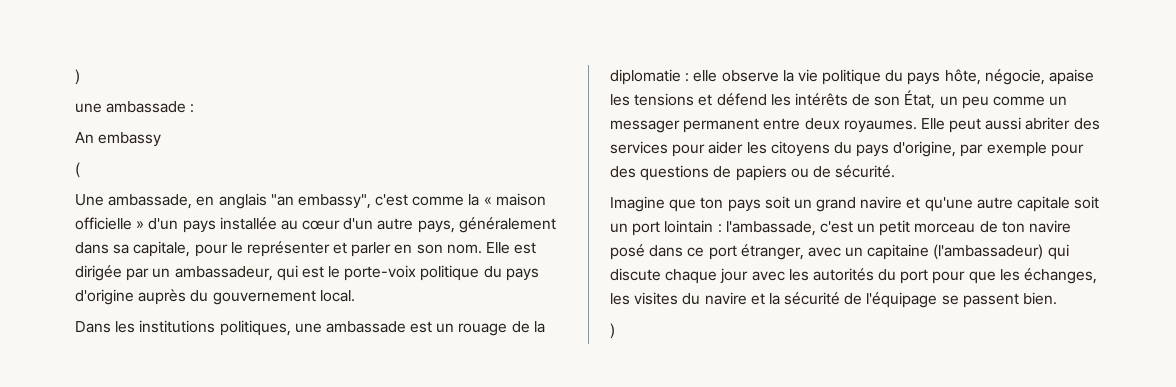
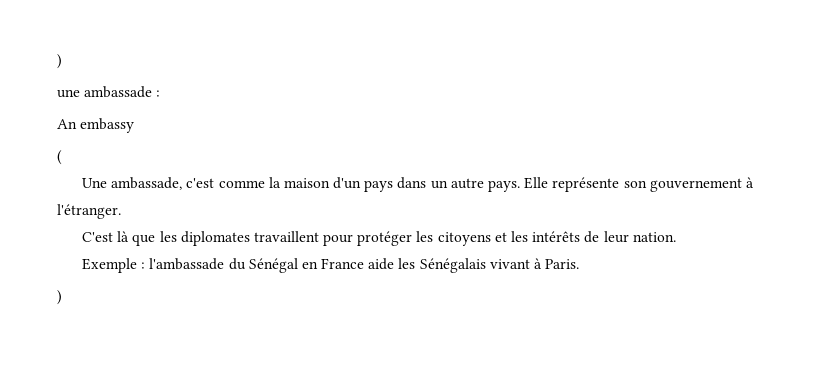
- Une ambassade, en anglais "an embassy", c'est comme la « maison officielle » d'un pays installée au cœur d'un autre pays, généralement dans sa capitale, pour le représenter et parler en son nom. Elle est dirigée par un ambassadeur, qui est le porte‑voix politique du pays d'origine auprès du gouvernement local.
- Dans les institutions politiques, une ambassade est un rouage de la diplomatie : elle observe la vie politique du pays hôte, négocie, apaise les tensions et défend les intérêts de son État, un peu comme un messager permanent entre deux royaumes. Elle peut aussi abriter des services pour aider les citoyens du pays d'origine, par exemple pour des questions de papiers ou de sécurité.
- Imagine que ton pays soit un grand navire et qu'une autre capitale soit un port lointain : l'ambassade, c'est un petit morceau de ton navire posé dans ce port étranger, avec un capitaine (l'ambassadeur) qui discute chaque jour avec les autorités du port pour que les échanges, les visites du navire et la sécurité de l'équipage se passent bien.
+ Une ambassade, c'est comme la maison d'un pays dans un autre pays. Elle représente son gouvernement à l'étranger.
+ C'est là que les diplomates travaillent pour protéger les citoyens et les intérêts de leur nation.
+ Exemple : l'ambassade du Sénégal en France aide les Sénégalais vivant à Paris.

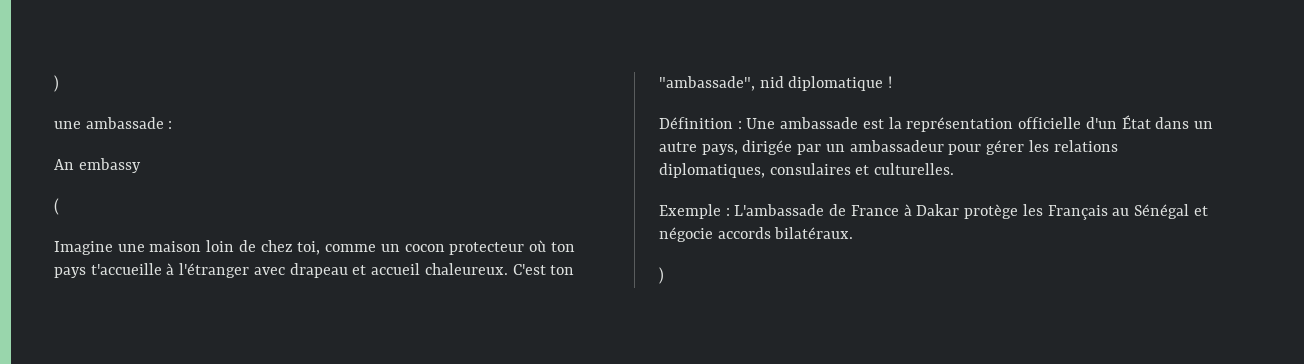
- Une ambassade, c'est comme la maison d'un pays dans un autre pays. Elle représente son gouvernement à l'étranger.
- C'est là que les diplomates travaillent pour protéger les citoyens et les intérêts de leur nation.
- Exemple : l'ambassade du Sénégal en France aide les Sénégalais vivant à Paris.
+ Imagine une maison loin de chez toi, comme un cocon protecteur où ton pays t'accueille à l'étranger avec drapeau et accueil chaleureux. C'est ton "ambassade", nid diplomatique !
+ Définition : Une ambassade est la représentation officielle d'un État dans un autre pays, dirigée par un ambassadeur pour gérer les relations diplomatiques, consulaires et culturelles.
+ Exemple : L'ambassade de France à Dakar protège les Français au Sénégal et négocie accords bilatéraux.

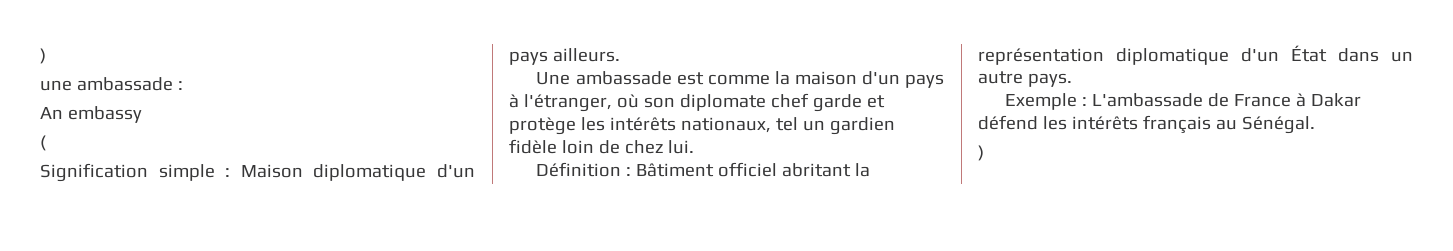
- Imagine une maison loin de chez toi, comme un cocon protecteur où ton pays t'accueille à l'étranger avec drapeau et accueil chaleureux. C'est ton "ambassade", nid diplomatique !
+ Signification simple : Maison diplomatique d'un pays ailleurs.
+ Une ambassade est comme la maison d'un pays à l'étranger, où son diplomate chef garde et protège les intérêts nationaux, tel un gardien fidèle loin de chez lui.
- Définition : Une ambassade est la représentation officielle d'un État dans un autre pays, dirigée par un ambassadeur pour gérer les relations diplomatiques, consulaires et culturelles.
+ Définition : Bâtiment officiel abritant la représentation diplomatique d'un État dans un autre pays.
- Exemple : L'ambassade de France à Dakar protège les Français au Sénégal et négocie accords bilatéraux.
+ Exemple : L'ambassade de France à Dakar défend les intérêts français au Sénégal.

